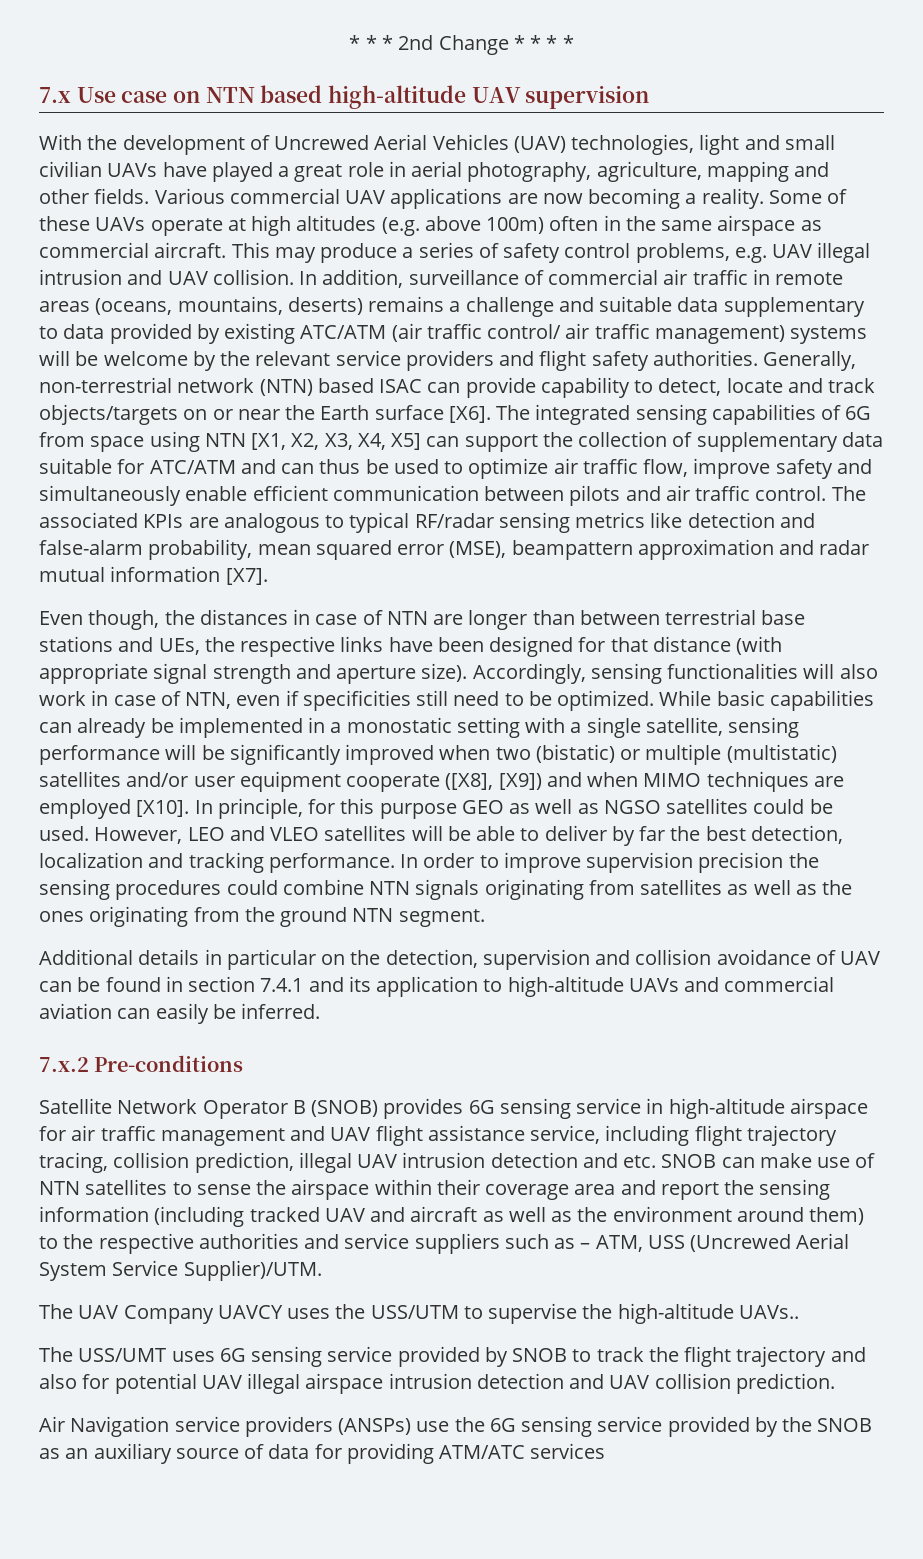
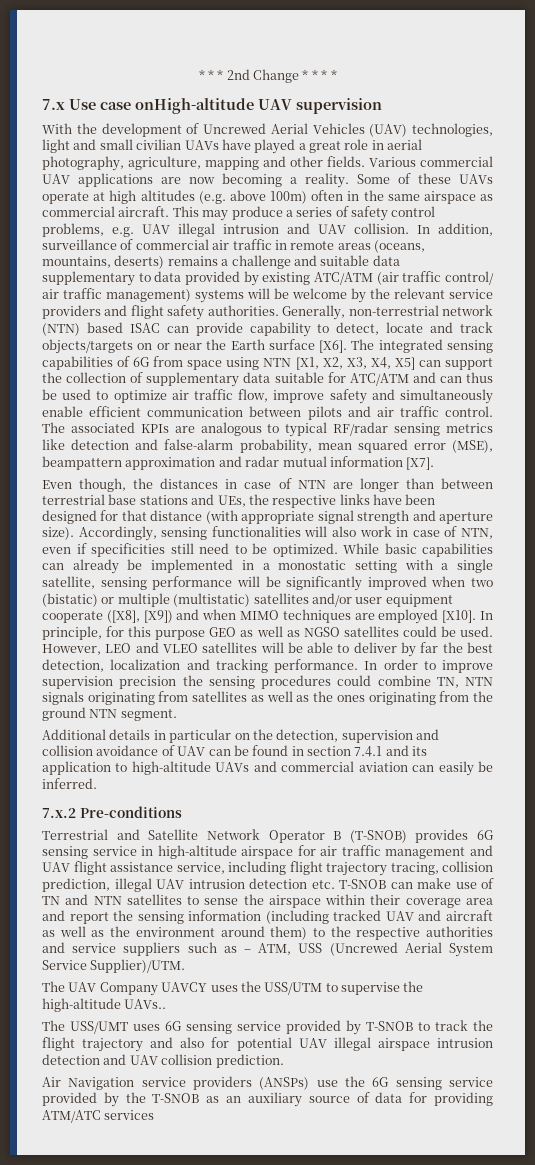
- 7.x Use case on NTN based high-altitude UAV supervision
+ 7.x Use case onHigh-altitude UAV supervision
- In order to improve supervision precision the sensing procedures could combine NTN signals originating from satellites as well as the ones originating from the ground NTN segment.
+ In order to improve supervision precision the sensing procedures could combine TN, NTN signals originating from satellites as well as the ones originating from the ground NTN segment.
- Satellite Network Operator B (SNOB) provides 6G sensing service in high-altitude airspace for air traffic management and UAV flight assistance service, including flight trajectory tracing, collision prediction, illegal UAV intrusion detection and etc. SNOB can make use of NTN satellites to sense the airspace within their coverage area and report the sensing information (including tracked UAV and aircraft as well as the environment around them) to the respective authorities and service suppliers such as – ATM, USS (Uncrewed Aerial System Service Supplier)/UTM.
+ Terrestrial and Satellite Network Operator B (T-SNOB) provides 6G sensing service in high-altitude airspace for air traffic management and UAV flight assistance service, including flight trajectory tracing, collision prediction, illegal UAV intrusion detection etc. T-SNOB can make use of TN and NTN satellites to sense the airspace within their coverage area and report the sensing information (including tracked UAV and aircraft as well as the environment around them) to the respective authorities and service suppliers such as – ATM, USS (Uncrewed Aerial System Service Supplier)/UTM.
- The USS/UMT uses 6G sensing service provided by SNOB to track the flight trajectory and also for potential UAV illegal airspace intrusion detection and UAV collision prediction.
+ The USS/UMT uses 6G sensing service provided by T-SNOB to track the flight trajectory and also for potential UAV illegal airspace intrusion detection and UAV collision prediction.
- Air Navigation service providers (ANSPs) use the 6G sensing service provided by the SNOB as an auxiliary source of data for providing ATM/ATC services
+ Air Navigation service providers (ANSPs) use the 6G sensing service provided by the T-SNOB as an auxiliary source of data for providing ATM/ATC services

